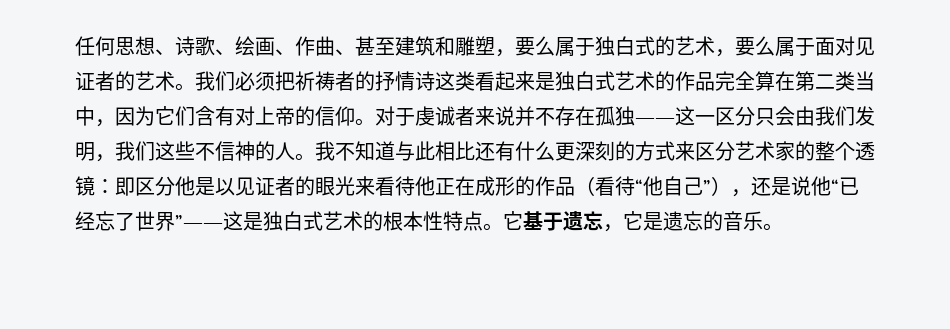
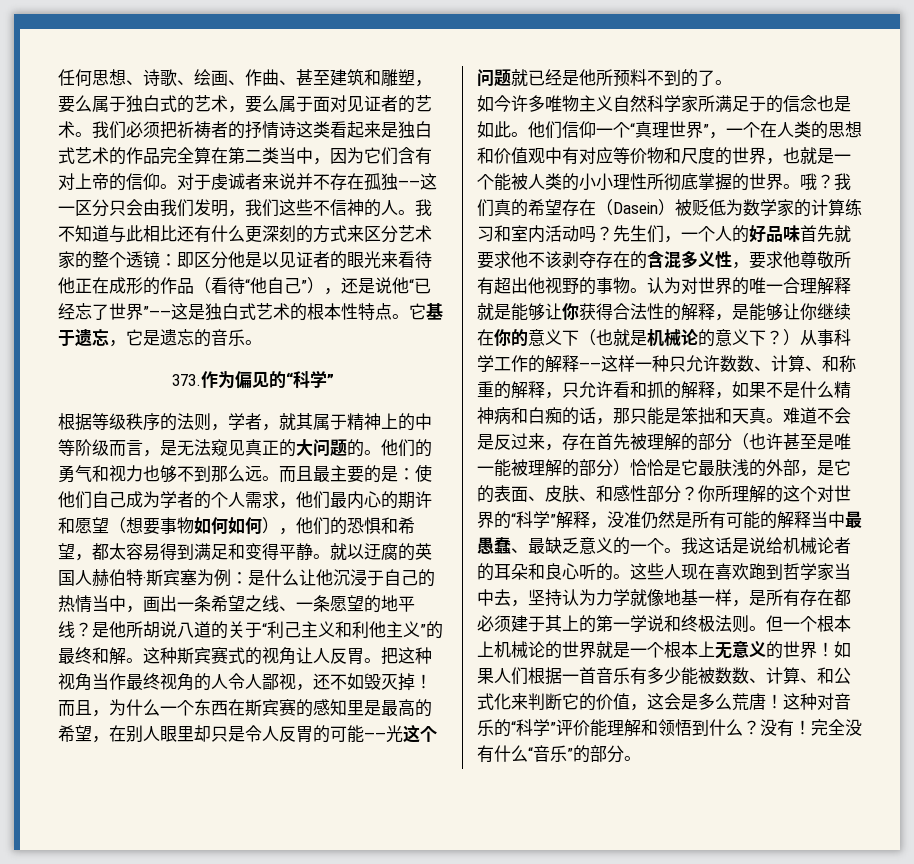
+ 373.作为偏见的“科学”
+ 根据等级秩序的法则，学者，就其属于精神上的中等阶级而言，是无法窥见真正的大问题的。他们的勇气和视力也够不到那么远。而且最主要的是：使他们自己成为学者的个人需求，他们最内心的期许和愿望（想要事物如何如何），他们的恐惧和希望，都太容易得到满足和变得平静。就以迂腐的英国人赫伯特·斯宾塞为例：是什么让他沉浸于自己的热情当中，画出一条希望之线、一条愿望的地平线？是他所胡说八道的关于“利己主义和利他主义”的最终和解。这种斯宾赛式的视角让人反胃。把这种视角当作最终视角的人令人鄙视，还不如毁灭掉！而且，为什么一个东西在斯宾赛的感知里是最高的希望，在别人眼里却只是令人反胃的可能——光这个问题就已经是他所预料不到的了。
+ 如今许多唯物主义自然科学家所满足于的信念也是如此。他们信仰一个“真理世界”，一个在人类的思想和价值观中有对应等价物和尺度的世界，也就是一个能被人类的小小理性所彻底掌握的世界。哦？我们真的希望存在（Dasein）被贬低为数学家的计算练习和室内活动吗？先生们，一个人的好品味首先就要求他不该剥夺存在的含混多义性，要求他尊敬所有超出他视野的事物。认为对世界的唯一合理解释就是能够让你获得合法性的解释，是能够让你继续在你的意义下（也就是机械论的意义下？）从事科学工作的解释——这样一种只允许数数、计算、和称重的解释，只允许看和抓的解释，如果不是什么精神病和白痴的话，那只能是笨拙和天真。难道不会是反过来，存在首先被理解的部分（也许甚至是唯一能被理解的部分）恰恰是它最肤浅的外部，是它的表面、皮肤、和感性部分？你所理解的这个对世界的“科学”解释，没准仍然是所有可能的解释当中最愚蠢、最缺乏意义的一个。我这话是说给机械论者的耳朵和良心听的。这些人现在喜欢跑到哲学家当中去，坚持认为力学就像地基一样，是所有存在都必须建于其上的第一学说和终极法则。但一个根本上机械论的世界就是一个根本上无意义的世界！如果人们根据一首音乐有多少能被数数、计算、和公式化来判断它的价值，这会是多么荒唐！这种对音乐的“科学”评价能理解和领悟到什么？没有！完全没有什么“音乐”的部分。

